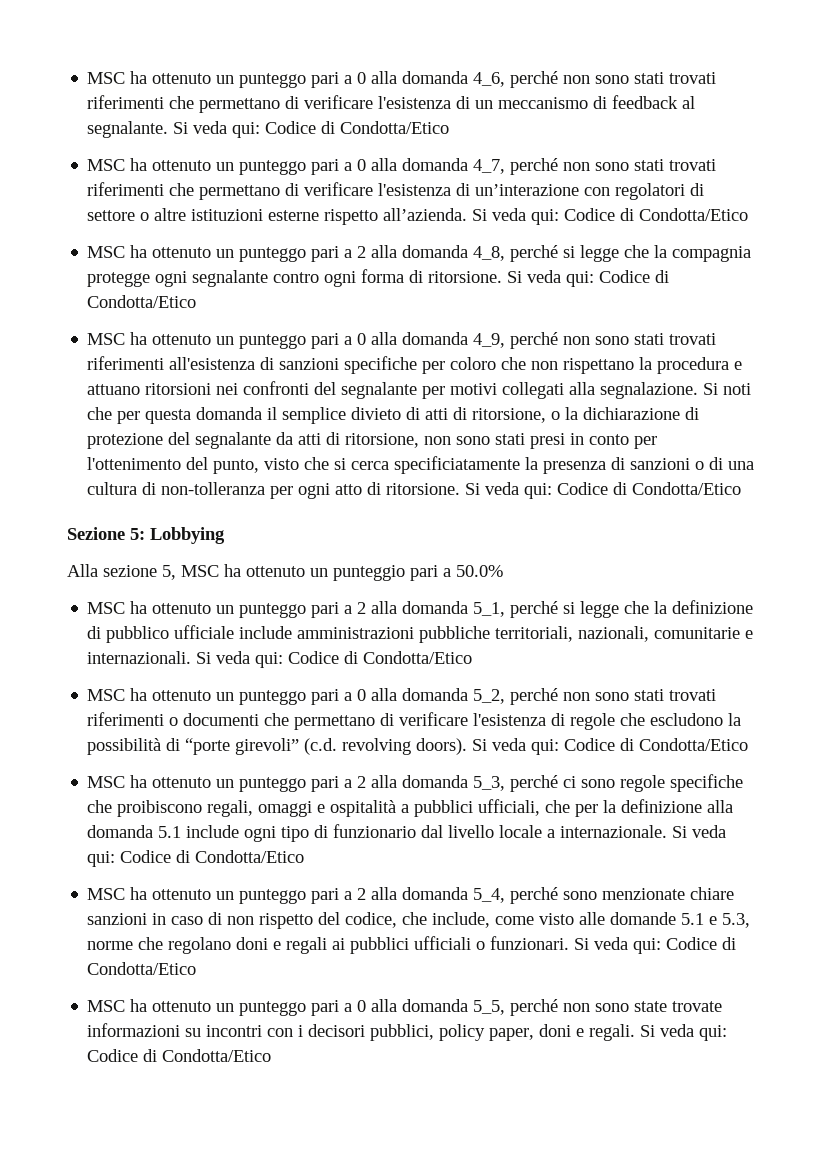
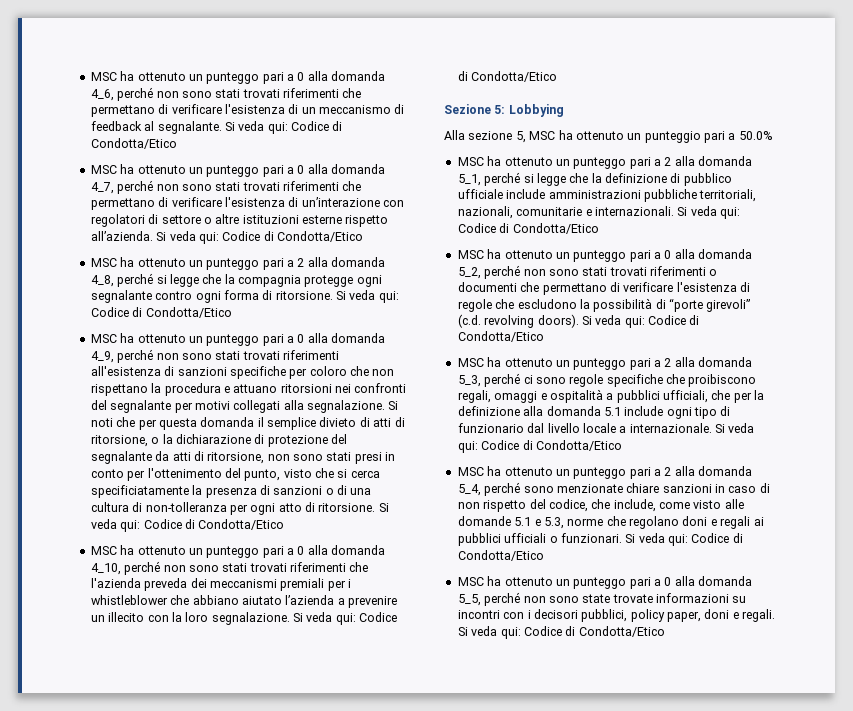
+ MSC ha ottenuto un punteggo pari a 0 alla domanda 4_10, perché non sono stati trovati riferimenti che l'azienda preveda dei meccanismi premiali per i whistleblower che abbiano aiutato l’azienda a prevenire un illecito con la loro segnalazione. Si veda qui: Codice di Condotta/Etico

